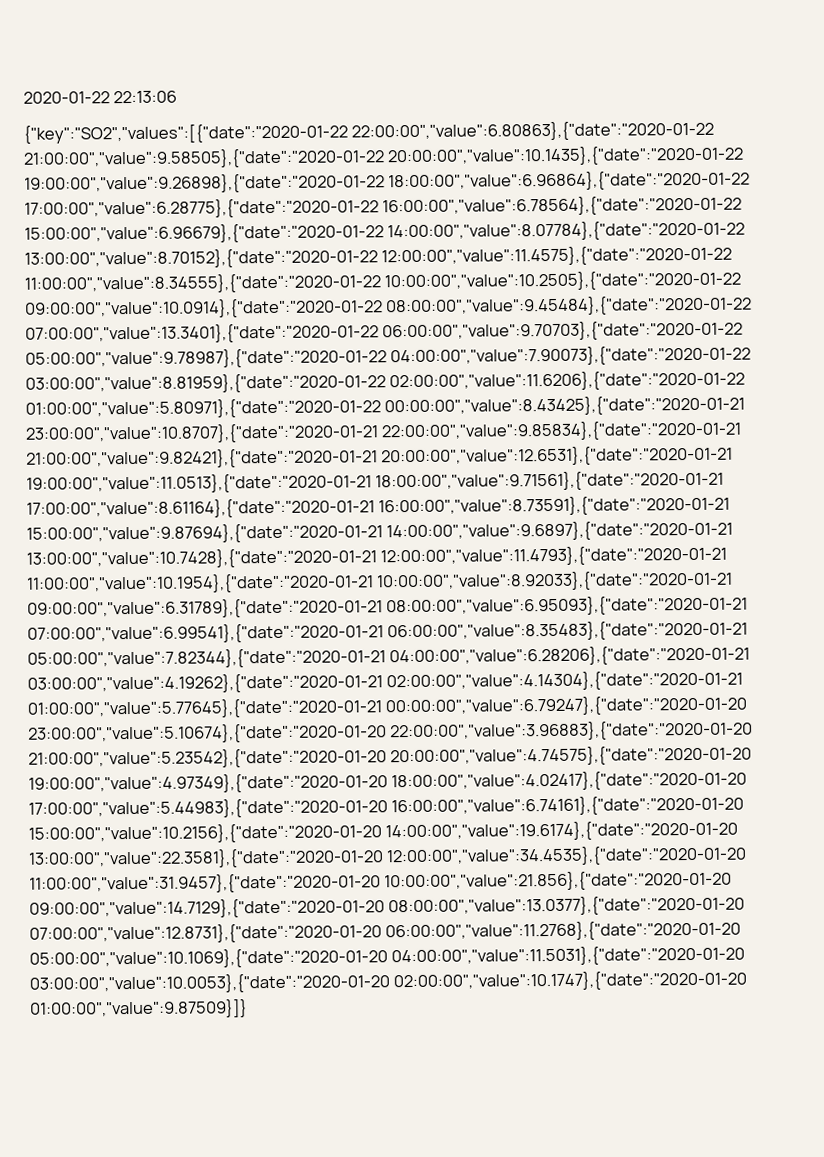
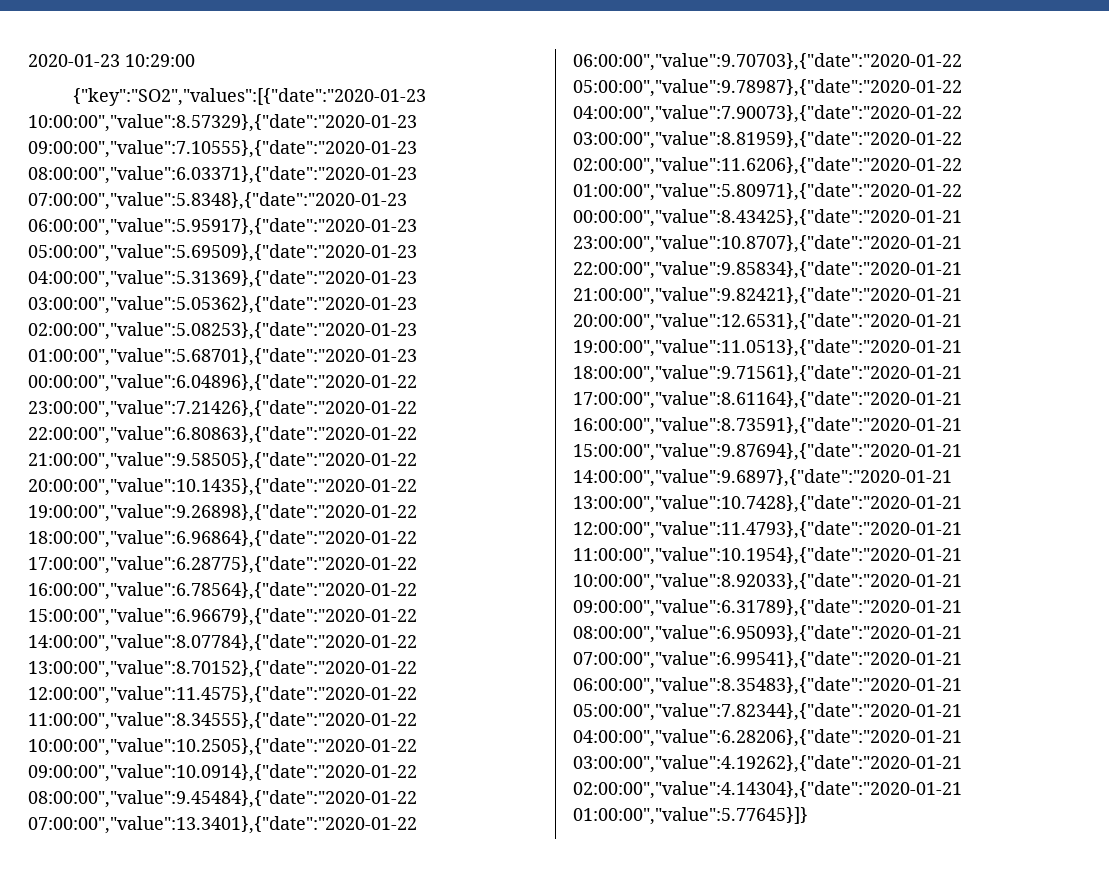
- 2020-01-22 22:13:06
- {"key":"SO2","values":[{"date":"2020-01-22 22:00:00","value":6.80863},{"date":"2020-01-22 21:00:00","value":9.58505},{"date":"2020-01-22 20:00:00","value":10.1435},{"date":"2020-01-22 19:00:00","value":9.26898},{"date":"2020-01-22 18:00:00","value":6.96864},{"date":"2020-01-22 17:00:00","value":6.28775},{"date":"2020-01-22 16:00:00","value":6.78564},{"date":"2020-01-22 15:00:00","value":6.96679},{"date":"2020-01-22 14:00:00","value":8.07784},{"date":"2020-01-22 13:00:00","value":8.70152},{"date":"2020-01-22 12:00:00","value":11.4575},{"date":"2020-01-22 11:00:00","value":8.34555},{"date":"2020-01-22 10:00:00","value":10.2505},{"date":"2020-01-22 09:00:00","value":10.0914},{"date":"2020-01-22 08:00:00","value":9.45484},{"date":"2020-01-22 07:00:00","value":13.3401},{"date":"2020-01-22 06:00:00","value":9.70703},{"date":"2020-01-22 05:00:00","value":9.78987},{"date":"2020-01-22 04:00:00","value":7.90073},{"date":"2020-01-22 03:00:00","value":8.81959},{"date":"2020-01-22 02:00:00","value":11.6206},{"date":"2020-01-22 01:00:00","value":5.80971},{"date":"2020-01-22 00:00:00","value":8.43425},{"date":"2020-01-21 23:00:00","value":10.8707},{"date":"2020-01-21 22:00:00","value":9.85834},{"date":"2020-01-21 21:00:00","value":9.82421},{"date":"2020-01-21 20:00:00","value":12.6531},{"date":"2020-01-21 19:00:00","value":11.0513},{"date":"2020-01-21 18:00:00","value":9.71561},{"date":"2020-01-21 17:00:00","value":8.61164},{"date":"2020-01-21 16:00:00","value":8.73591},{"date":"2020-01-21 15:00:00","value":9.87694},{"date":"2020-01-21 14:00:00","value":9.6897},{"date":"2020-01-21 13:00:00","value":10.7428},{"date":"2020-01-21 12:00:00","value":11.4793},{"date":"2020-01-21 11:00:00","value":10.1954},{"date":"2020-01-21 10:00:00","value":8.92033},{"date":"2020-01-21 09:00:00","value":6.31789},{"date":"2020-01-21 08:00:00","value":6.95093},{"date":"2020-01-21 07:00:00","value":6.99541},{"date":"2020-01-21 06:00:00","value":8.35483},{"date":"2020-01-21 05:00:00","value":7.82344},{"date":"2020-01-21 04:00:00","value":6.28206},{"date":"2020-01-21 03:00:00","value":4.19262},{"date":"2020-01-21 02:00:00","value":4.14304},{"date":"2020-01-21 01:00:00","value":5.77645},{"date":"2020-01-21 00:00:00","value":6.79247},{"date":"2020-01-20 23:00:00","value":5.10674},{"date":"2020-01-20 22:00:00","value":3.96883},{"date":"2020-01-20 21:00:00","value":5.23542},{"date":"2020-01-20 20:00:00","value":4.74575},{"date":"2020-01-20 19:00:00","value":4.97349},{"date":"2020-01-20 18:00:00","value":4.02417},{"date":"2020-01-20 17:00:00","value":5.44983},{"date":"2020-01-20 16:00:00","value":6.74161},{"date":"2020-01-20 15:00:00","value":10.2156},{"date":"2020-01-20 14:00:00","value":19.6174},{"date":"2020-01-20 13:00:00","value":22.3581},{"date":"2020-01-20 12:00:00","value":34.4535},{"date":"2020-01-20 11:00:00","value":31.9457},{"date":"2020-01-20 10:00:00","value":21.856},{"date":"2020-01-20 09:00:00","value":14.7129},{"date":"2020-01-20 08:00:00","value":13.0377},{"date":"2020-01-20 07:00:00","value":12.8731},{"date":"2020-01-20 06:00:00","value":11.2768},{"date":"2020-01-20 05:00:00","value":10.1069},{"date":"2020-01-20 04:00:00","value":11.5031},{"date":"2020-01-20 03:00:00","value":10.0053},{"date":"2020-01-20 02:00:00","value":10.1747},{"date":"2020-01-20 01:00:00","value":9.87509}]}
+ 2020-01-23 10:29:00
+ {"key":"SO2","values":[{"date":"2020-01-23 10:00:00","value":8.57329},{"date":"2020-01-23 09:00:00","value":7.10555},{"date":"2020-01-23 08:00:00","value":6.03371},{"date":"2020-01-23 07:00:00","value":5.8348},{"date":"2020-01-23 06:00:00","value":5.95917},{"date":"2020-01-23 05:00:00","value":5.69509},{"date":"2020-01-23 04:00:00","value":5.31369},{"date":"2020-01-23 03:00:00","value":5.05362},{"date":"2020-01-23 02:00:00","value":5.08253},{"date":"2020-01-23 01:00:00","value":5.68701},{"date":"2020-01-23 00:00:00","value":6.04896},{"date":"2020-01-22 23:00:00","value":7.21426},{"date":"2020-01-22 22:00:00","value":6.80863},{"date":"2020-01-22 21:00:00","value":9.58505},{"date":"2020-01-22 20:00:00","value":10.1435},{"date":"2020-01-22 19:00:00","value":9.26898},{"date":"2020-01-22 18:00:00","value":6.96864},{"date":"2020-01-22 17:00:00","value":6.28775},{"date":"2020-01-22 16:00:00","value":6.78564},{"date":"2020-01-22 15:00:00","value":6.96679},{"date":"2020-01-22 14:00:00","value":8.07784},{"date":"2020-01-22 13:00:00","value":8.70152},{"date":"2020-01-22 12:00:00","value":11.4575},{"date":"2020-01-22 11:00:00","value":8.34555},{"date":"2020-01-22 10:00:00","value":10.2505},{"date":"2020-01-22 09:00:00","value":10.0914},{"date":"2020-01-22 08:00:00","value":9.45484},{"date":"2020-01-22 07:00:00","value":13.3401},{"date":"2020-01-22 06:00:00","value":9.70703},{"date":"2020-01-22 05:00:00","value":9.78987},{"date":"2020-01-22 04:00:00","value":7.90073},{"date":"2020-01-22 03:00:00","value":8.81959},{"date":"2020-01-22 02:00:00","value":11.6206},{"date":"2020-01-22 01:00:00","value":5.80971},{"date":"2020-01-22 00:00:00","value":8.43425},{"date":"2020-01-21 23:00:00","value":10.8707},{"date":"2020-01-21 22:00:00","value":9.85834},{"date":"2020-01-21 21:00:00","value":9.82421},{"date":"2020-01-21 20:00:00","value":12.6531},{"date":"2020-01-21 19:00:00","value":11.0513},{"date":"2020-01-21 18:00:00","value":9.71561},{"date":"2020-01-21 17:00:00","value":8.61164},{"date":"2020-01-21 16:00:00","value":8.73591},{"date":"2020-01-21 15:00:00","value":9.87694},{"date":"2020-01-21 14:00:00","value":9.6897},{"date":"2020-01-21 13:00:00","value":10.7428},{"date":"2020-01-21 12:00:00","value":11.4793},{"date":"2020-01-21 11:00:00","value":10.1954},{"date":"2020-01-21 10:00:00","value":8.92033},{"date":"2020-01-21 09:00:00","value":6.31789},{"date":"2020-01-21 08:00:00","value":6.95093},{"date":"2020-01-21 07:00:00","value":6.99541},{"date":"2020-01-21 06:00:00","value":8.35483},{"date":"2020-01-21 05:00:00","value":7.82344},{"date":"2020-01-21 04:00:00","value":6.28206},{"date":"2020-01-21 03:00:00","value":4.19262},{"date":"2020-01-21 02:00:00","value":4.14304},{"date":"2020-01-21 01:00:00","value":5.77645}]}

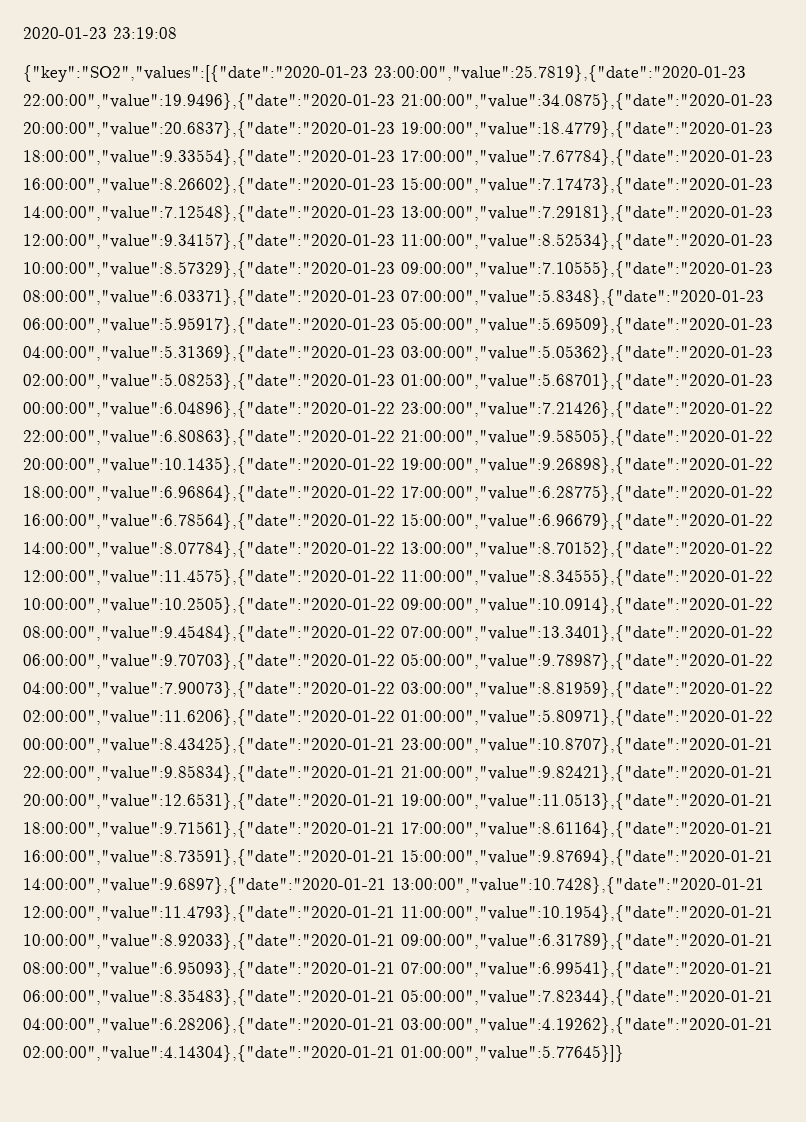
- 2020-01-23 10:29:00
+ 2020-01-23 23:19:08
- {"key":"SO2","values":[{"date":"2020-01-23 10:00:00","value":8.57329},{"date":"2020-01-23 09:00:00","value":7.10555},{"date":"2020-01-23 08:00:00","value":6.03371},{"date":"2020-01-23 07:00:00","value":5.8348},{"date":"2020-01-23 06:00:00","value":5.95917},{"date":"2020-01-23 05:00:00","value":5.69509},{"date":"2020-01-23 04:00:00","value":5.31369},{"date":"2020-01-23 03:00:00","value":5.05362},{"date":"2020-01-23 02:00:00","value":5.08253},{"date":"2020-01-23 01:00:00","value":5.68701},{"date":"2020-01-23 00:00:00","value":6.04896},{"date":"2020-01-22 23:00:00","value":7.21426},{"date":"2020-01-22 22:00:00","value":6.80863},{"date":"2020-01-22 21:00:00","value":9.58505},{"date":"2020-01-22 20:00:00","value":10.1435},{"date":"2020-01-22 19:00:00","value":9.26898},{"date":"2020-01-22 18:00:00","value":6.96864},{"date":"2020-01-22 17:00:00","value":6.28775},{"date":"2020-01-22 16:00:00","value":6.78564},{"date":"2020-01-22 15:00:00","value":6.96679},{"date":"2020-01-22 14:00:00","value":8.07784},{"date":"2020-01-22 13:00:00","value":8.70152},{"date":"2020-01-22 12:00:00","value":11.4575},{"date":"2020-01-22 11:00:00","value":8.34555},{"date":"2020-01-22 10:00:00","value":10.2505},{"date":"2020-01-22 09:00:00","value":10.0914},{"date":"2020-01-22 08:00:00","value":9.45484},{"date":"2020-01-22 07:00:00","value":13.3401},{"date":"2020-01-22 06:00:00","value":9.70703},{"date":"2020-01-22 05:00:00","value":9.78987},{"date":"2020-01-22 04:00:00","value":7.90073},{"date":"2020-01-22 03:00:00","value":8.81959},{"date":"2020-01-22 02:00:00","value":11.6206},{"date":"2020-01-22 01:00:00","value":5.80971},{"date":"2020-01-22 00:00:00","value":8.43425},{"date":"2020-01-21 23:00:00","value":10.8707},{"date":"2020-01-21 22:00:00","value":9.85834},{"date":"2020-01-21 21:00:00","value":9.82421},{"date":"2020-01-21 20:00:00","value":12.6531},{"date":"2020-01-21 19:00:00","value":11.0513},{"date":"2020-01-21 18:00:00","value":9.71561},{"date":"2020-01-21 17:00:00","value":8.61164},{"date":"2020-01-21 16:00:00","value":8.73591},{"date":"2020-01-21 15:00:00","value":9.87694},{"date":"2020-01-21 14:00:00","value":9.6897},{"date":"2020-01-21 13:00:00","value":10.7428},{"date":"2020-01-21 12:00:00","value":11.4793},{"date":"2020-01-21 11:00:00","value":10.1954},{"date":"2020-01-21 10:00:00","value":8.92033},{"date":"2020-01-21 09:00:00","value":6.31789},{"date":"2020-01-21 08:00:00","value":6.95093},{"date":"2020-01-21 07:00:00","value":6.99541},{"date":"2020-01-21 06:00:00","value":8.35483},{"date":"2020-01-21 05:00:00","value":7.82344},{"date":"2020-01-21 04:00:00","value":6.28206},{"date":"2020-01-21 03:00:00","value":4.19262},{"date":"2020-01-21 02:00:00","value":4.14304},{"date":"2020-01-21 01:00:00","value":5.77645}]}
+ {"key":"SO2","values":[{"date":"2020-01-23 23:00:00","value":25.7819},{"date":"2020-01-23 22:00:00","value":19.9496},{"date":"2020-01-23 21:00:00","value":34.0875},{"date":"2020-01-23 20:00:00","value":20.6837},{"date":"2020-01-23 19:00:00","value":18.4779},{"date":"2020-01-23 18:00:00","value":9.33554},{"date":"2020-01-23 17:00:00","value":7.67784},{"date":"2020-01-23 16:00:00","value":8.26602},{"date":"2020-01-23 15:00:00","value":7.17473},{"date":"2020-01-23 14:00:00","value":7.12548},{"date":"2020-01-23 13:00:00","value":7.29181},{"date":"2020-01-23 12:00:00","value":9.34157},{"date":"2020-01-23 11:00:00","value":8.52534},{"date":"2020-01-23 10:00:00","value":8.57329},{"date":"2020-01-23 09:00:00","value":7.10555},{"date":"2020-01-23 08:00:00","value":6.03371},{"date":"2020-01-23 07:00:00","value":5.8348},{"date":"2020-01-23 06:00:00","value":5.95917},{"date":"2020-01-23 05:00:00","value":5.69509},{"date":"2020-01-23 04:00:00","value":5.31369},{"date":"2020-01-23 03:00:00","value":5.05362},{"date":"2020-01-23 02:00:00","value":5.08253},{"date":"2020-01-23 01:00:00","value":5.68701},{"date":"2020-01-23 00:00:00","value":6.04896},{"date":"2020-01-22 23:00:00","value":7.21426},{"date":"2020-01-22 22:00:00","value":6.80863},{"date":"2020-01-22 21:00:00","value":9.58505},{"date":"2020-01-22 20:00:00","value":10.1435},{"date":"2020-01-22 19:00:00","value":9.26898},{"date":"2020-01-22 18:00:00","value":6.96864},{"date":"2020-01-22 17:00:00","value":6.28775},{"date":"2020-01-22 16:00:00","value":6.78564},{"date":"2020-01-22 15:00:00","value":6.96679},{"date":"2020-01-22 14:00:00","value":8.07784},{"date":"2020-01-22 13:00:00","value":8.70152},{"date":"2020-01-22 12:00:00","value":11.4575},{"date":"2020-01-22 11:00:00","value":8.34555},{"date":"2020-01-22 10:00:00","value":10.2505},{"date":"2020-01-22 09:00:00","value":10.0914},{"date":"2020-01-22 08:00:00","value":9.45484},{"date":"2020-01-22 07:00:00","value":13.3401},{"date":"2020-01-22 06:00:00","value":9.70703},{"date":"2020-01-22 05:00:00","value":9.78987},{"date":"2020-01-22 04:00:00","value":7.90073},{"date":"2020-01-22 03:00:00","value":8.81959},{"date":"2020-01-22 02:00:00","value":11.6206},{"date":"2020-01-22 01:00:00","value":5.80971},{"date":"2020-01-22 00:00:00","value":8.43425},{"date":"2020-01-21 23:00:00","value":10.8707},{"date":"2020-01-21 22:00:00","value":9.85834},{"date":"2020-01-21 21:00:00","value":9.82421},{"date":"2020-01-21 20:00:00","value":12.6531},{"date":"2020-01-21 19:00:00","value":11.0513},{"date":"2020-01-21 18:00:00","value":9.71561},{"date":"2020-01-21 17:00:00","value":8.61164},{"date":"2020-01-21 16:00:00","value":8.73591},{"date":"2020-01-21 15:00:00","value":9.87694},{"date":"2020-01-21 14:00:00","value":9.6897},{"date":"2020-01-21 13:00:00","value":10.7428},{"date":"2020-01-21 12:00:00","value":11.4793},{"date":"2020-01-21 11:00:00","value":10.1954},{"date":"2020-01-21 10:00:00","value":8.92033},{"date":"2020-01-21 09:00:00","value":6.31789},{"date":"2020-01-21 08:00:00","value":6.95093},{"date":"2020-01-21 07:00:00","value":6.99541},{"date":"2020-01-21 06:00:00","value":8.35483},{"date":"2020-01-21 05:00:00","value":7.82344},{"date":"2020-01-21 04:00:00","value":6.28206},{"date":"2020-01-21 03:00:00","value":4.19262},{"date":"2020-01-21 02:00:00","value":4.14304},{"date":"2020-01-21 01:00:00","value":5.77645}]}

